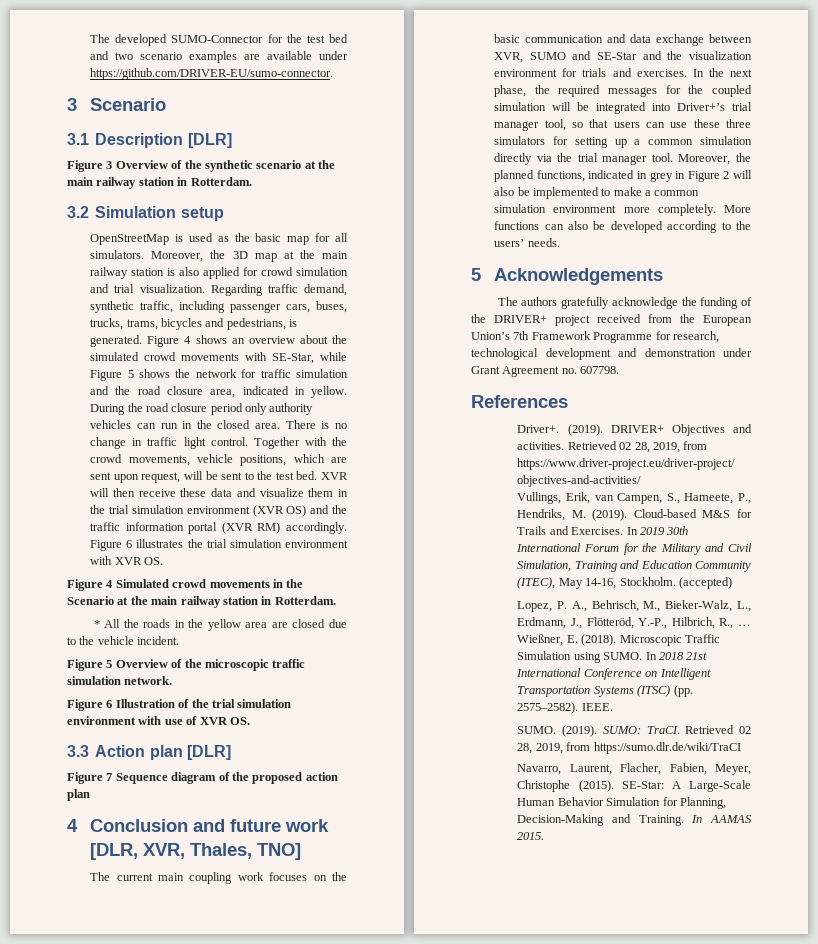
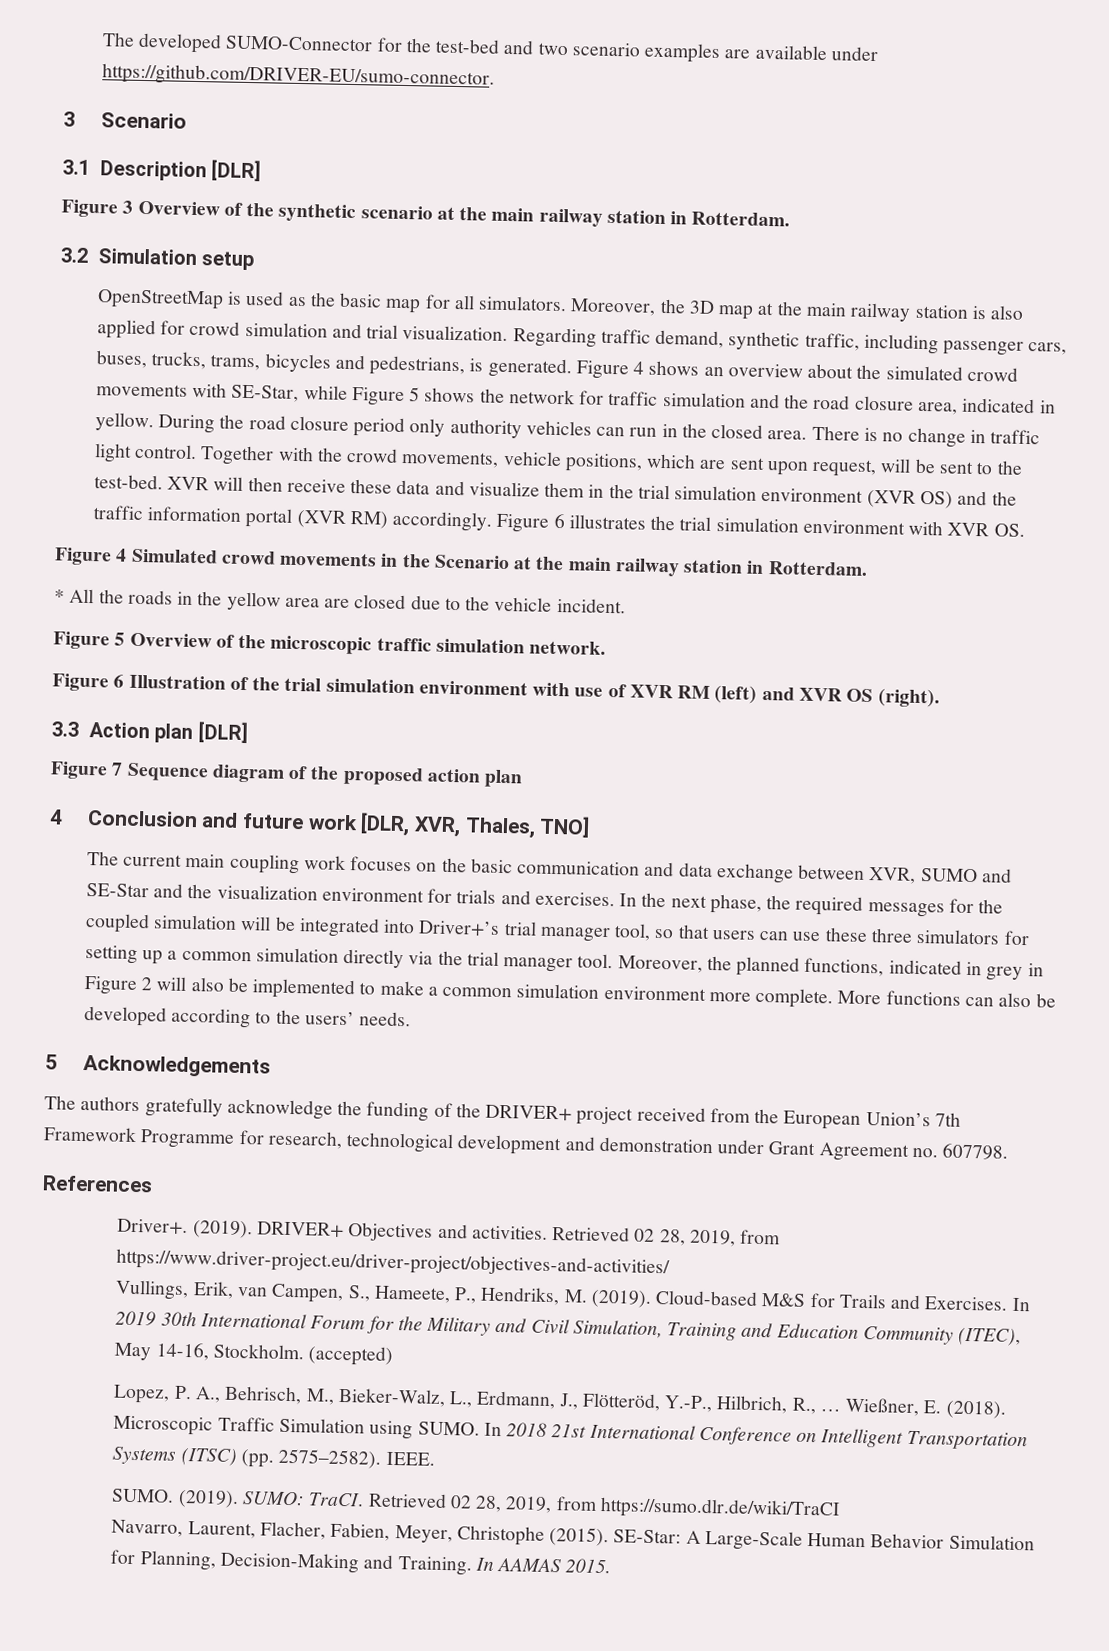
- The developed SUMO-Connector for the test bed and two scenario examples are available under https://github.com/DRIVER-EU/sumo-connector.
+ The developed SUMO-Connector for the test-bed and two scenario examples are available under https://github.com/DRIVER-EU/sumo-connector.
- Together with the crowd movements, vehicle positions, which are sent upon request, will be sent to the test bed.
+ Together with the crowd movements, vehicle positions, which are sent upon request, will be sent to the test-bed.
- Figure 6 Illustration of the trial simulation environment with use of XVR OS.
+ Figure 6 Illustration of the trial simulation environment with use of XVR RM (left) and XVR OS (right).
- Moreover, the planned functions, indicated in grey in Figure 2 will also be implemented to make a common simulation environment more completely.
+ Moreover, the planned functions, indicated in grey in Figure 2 will also be implemented to make a common simulation environment more complete.

